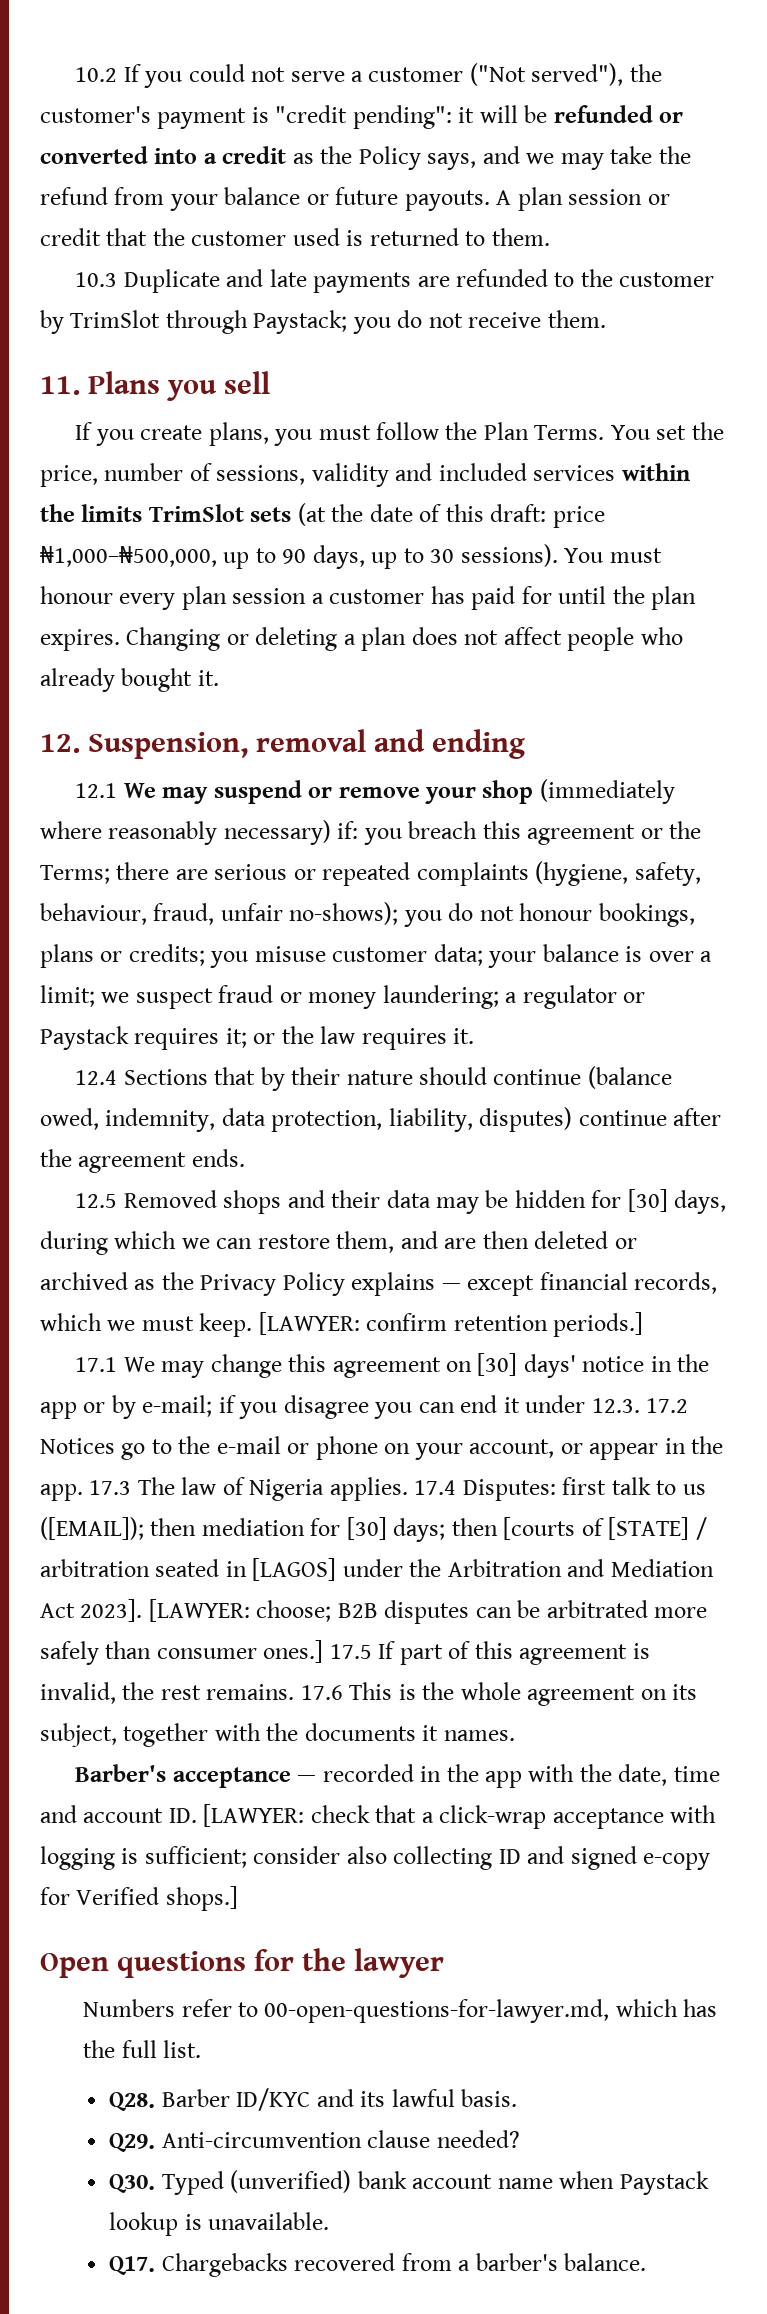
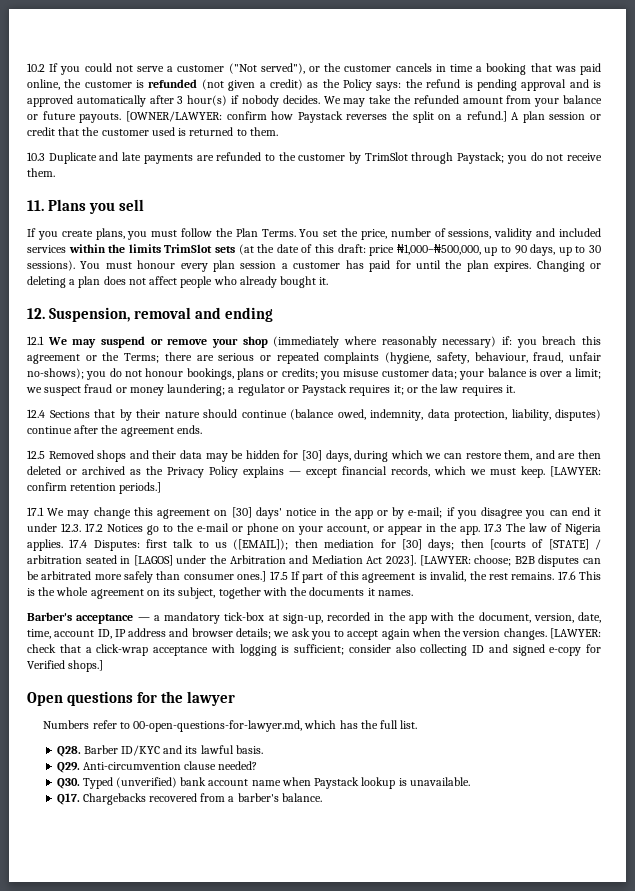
- 10.2 If you could not serve a customer ("Not served"), the customer's payment is "credit pending": it will be refunded or converted into a credit as the Policy says, and we may take the refund from your balance or future payouts.
+ 10.2 If you could not serve a customer ("Not served"), or the customer cancels in time a booking that was paid online, the customer is refunded (not given a credit) as the Policy says: the refund is pending approval and is approved automatically after 3 hour(s) if nobody decides. We may take the refunded amount from your balance or future payouts.
+ [OWNER/LAWYER: confirm how Paystack reverses the split on a refund.]
- Barber's acceptance — recorded in the app with the date, time and account ID. [LAWYER: check that a click-wrap acceptance with logging is sufficient; consider also collecting ID and signed e-copy for Verified shops.]
+ Barber's acceptance — a mandatory tick-box at sign-up, recorded in the app with the document, version, date, time, account ID, IP address and browser details; we ask you to accept again when the version changes. [LAWYER: check that a click-wrap acceptance with logging is sufficient; consider also collecting ID and signed e-copy for Verified shops.]

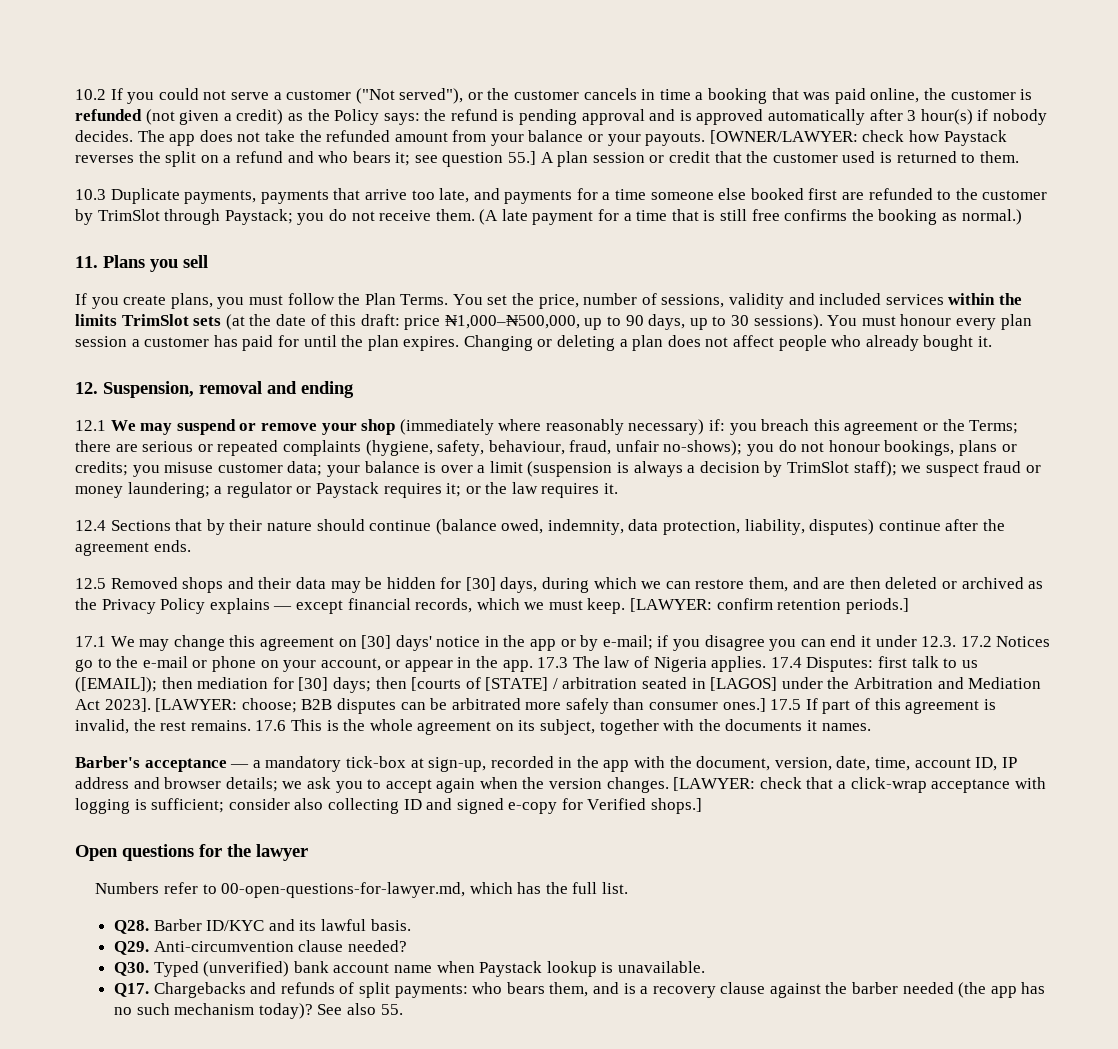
- We may take the refunded amount from your balance or future payouts.
+ The app does not take the refunded amount from your balance or your payouts.
- [OWNER/LAWYER: confirm how Paystack reverses the split on a refund.] A plan session or credit that the customer used is returned to them.
+ [OWNER/LAWYER: check how Paystack reverses the split on a refund and who bears it; see question 55.] A plan session or credit that the customer used is returned to them.
- 10.3 Duplicate and late payments are refunded to the customer by TrimSlot through Paystack; you do not receive them.
+ 10.3 Duplicate payments, payments that arrive too late, and payments for a time someone else booked first are refunded to the customer by TrimSlot through Paystack; you do not receive them. (A late payment for a time that is still free confirms the booking as normal.)
- your balance is over a limit;
+ your balance is over a limit (suspension is always a decision by TrimSlot staff);
- Q17. Chargebacks recovered from a barber's balance.
+ Q17. Chargebacks and refunds of split payments: who bears them, and is a recovery clause against the barber needed (the app has no such mechanism today)? See also 55.

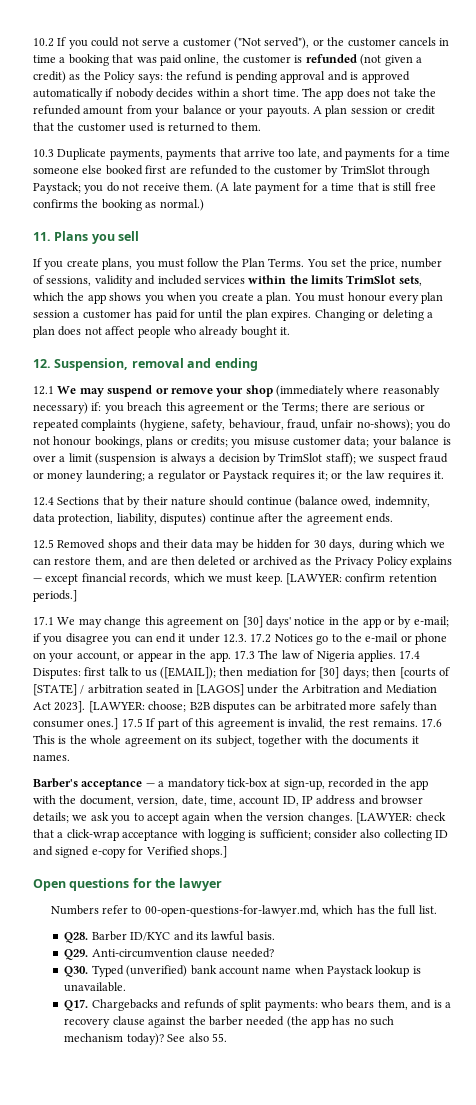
- 10.2 If you could not serve a customer ("Not served"), or the customer cancels in time a booking that was paid online, the customer is refunded (not given a credit) as the Policy says: the refund is pending approval and is approved automatically after 3 hour(s) if nobody decides.
+ 10.2 If you could not serve a customer ("Not served"), or the customer cancels in time a booking that was paid online, the customer is refunded (not given a credit) as the Policy says: the refund is pending approval and is approved automatically if nobody decides within a short time.
- [OWNER/LAWYER: check how Paystack reverses the split on a refund and who bears it; see question 55.] A plan session or credit that the customer used is returned to them.
+ A plan session or credit that the customer used is returned to them.
- You set the price, number of sessions, validity and included services within the limits TrimSlot sets (at the date of this draft: price ₦1,000–₦500,000, up to 90 days, up to 30 sessions).
+ You set the price, number of sessions, validity and included services within the limits TrimSlot sets, which the app shows you when you create a plan.
- 12.5 Removed shops and their data may be hidden for [30] days, during which we can restore them, and are then deleted or archived as the Privacy Policy explains — except financial records, which we must keep.
+ 12.5 Removed shops and their data may be hidden for 30 days, during which we can restore them, and are then deleted or archived as the Privacy Policy explains — except financial records, which we must keep.

